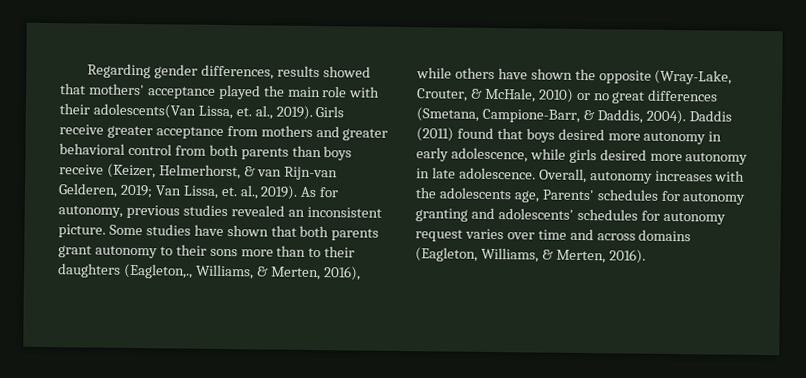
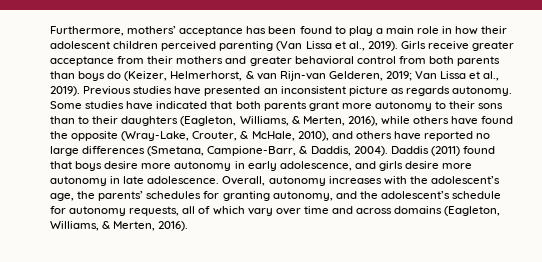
- Regarding gender differences, results showed that mothers' acceptance played the main role with their adolescents(Van Lissa, et. al., 2019).
+ Furthermore, mothers’ acceptance has been found to play a main role in how their adolescent children perceived parenting (Van Lissa et al., 2019).
- Girls receive greater acceptance from mothers and greater behavioral control from both parents than boys receive (Keizer, Helmerhorst, & van Rijn-van Gelderen, 2019; Van Lissa, et. al., 2019). As for autonomy, previous studies revealed an inconsistent picture.
+ Girls receive greater acceptance from their mothers and greater behavioral control from both parents than boys do (Keizer, Helmerhorst, & van Rijn-van Gelderen, 2019; Van Lissa et al., 2019). Previous studies have presented an inconsistent picture as regards autonomy.
- Some studies have shown that both parents grant autonomy to their sons more than to their daughters (Eagleton,., Williams, & Merten, 2016), while others have shown the opposite (Wray-Lake, Crouter, & McHale, 2010) or no great differences (Smetana, Campione-Barr, & Daddis, 2004).
+ Some studies have indicated that both parents grant more autonomy to their sons than to their daughters (Eagleton, Williams, & Merten, 2016), while others have found the opposite (Wray-Lake, Crouter, & McHale, 2010), and others have reported no large differences (Smetana, Campione-Barr, & Daddis, 2004).
- Daddis (2011) found that boys desired more autonomy in early adolescence, while girls desired more autonomy in late adolescence.
+ Daddis (2011) found that boys desire more autonomy in early adolescence, and girls desire more autonomy in late adolescence.
- Overall, autonomy increases with the adolescents age, Parents' schedules for autonomy granting and adolescents' schedules for autonomy request varies over time and across domains (Eagleton, Williams, & Merten, 2016).
+ Overall, autonomy increases with the adolescent’s age, the parents’ schedules for granting autonomy, and the adolescent’s schedule for autonomy requests, all of which vary over time and across domains (Eagleton, Williams, & Merten, 2016).

